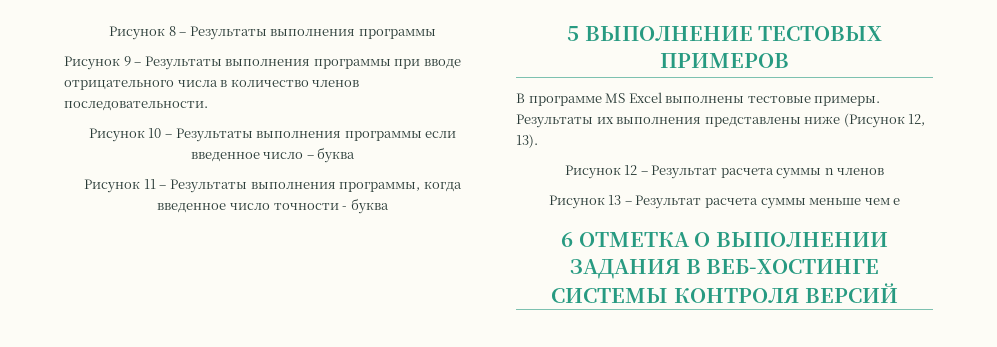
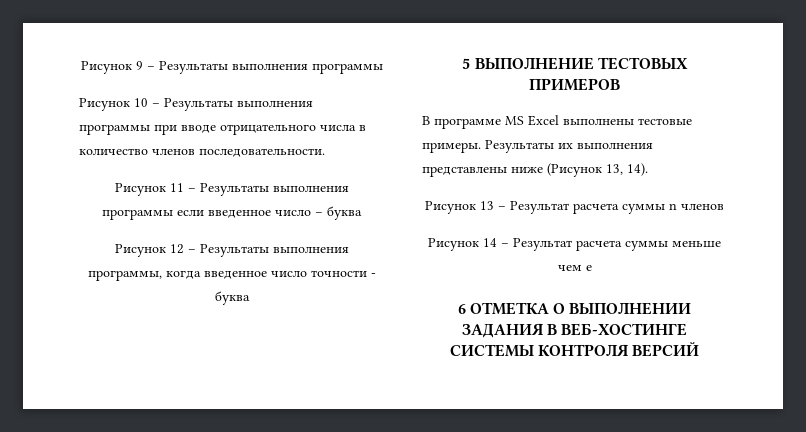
- Рисунок 8 – Результаты выполнения программы
+ Рисунок 9 – Результаты выполнения программы
- Рисунок 9 – Результаты выполнения программы при вводе отрицательного числа в количество членов последовательности.
+ Рисунок 10 – Результаты выполнения программы при вводе отрицательного числа в количество членов последовательности.
- Рисунок 10 – Результаты выполнения программы если введенное число – буква
+ Рисунок 11 – Результаты выполнения программы если введенное число – буква
- Рисунок 11 – Результаты выполнения программы, когда введенное число точности - буква
+ Рисунок 12 – Результаты выполнения программы, когда введенное число точности - буква
- Результаты их выполнения представлены ниже (Рисунок 12, 13).
- Рисунок 12 – Результат расчета суммы n членов
+ Результаты их выполнения представлены ниже (Рисунок 13, 14).
+ Рисунок 13 – Результат расчета суммы n членов
- Рисунок 13 – Результат расчета суммы меньше чем e
+ Рисунок 14 – Результат расчета суммы меньше чем e

